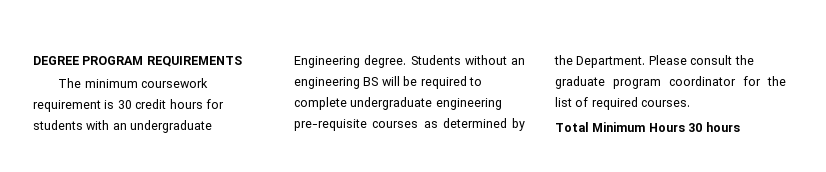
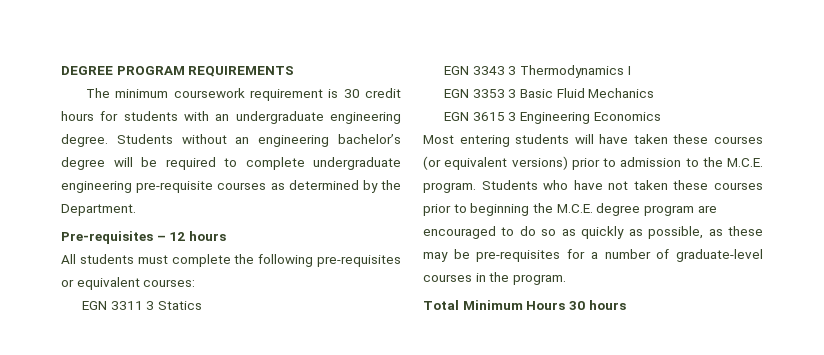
- The minimum coursework requirement is 30 credit hours for students with an undergraduate Engineering degree.
+ The minimum coursework requirement is 30 credit hours for students with an undergraduate engineering degree.
- Students without an engineering BS will be required to complete undergraduate engineering pre-requisite courses as determined by the Department. Please consult the graduate program coordinator for the list of required courses.
+ Students without an engineering bachelor’s degree will be required to complete undergraduate engineering pre-requisite courses as determined by the Department.
+ Pre-requisites – 12 hours
+ All students must complete the following pre-requisites or equivalent courses:
+ EGN 3311 3 Statics
+ EGN 3343 3 Thermodynamics I
+ EGN 3353 3 Basic Fluid Mechanics
+ EGN 3615 3 Engineering Economics
+ Most entering students will have taken these courses (or equivalent versions) prior to admission to the M.C.E. program. Students who have not taken these courses prior to beginning the M.C.E. degree program are encouraged to do so as quickly as possible, as these may be pre-requisites for a number of graduate-level courses in the program.

